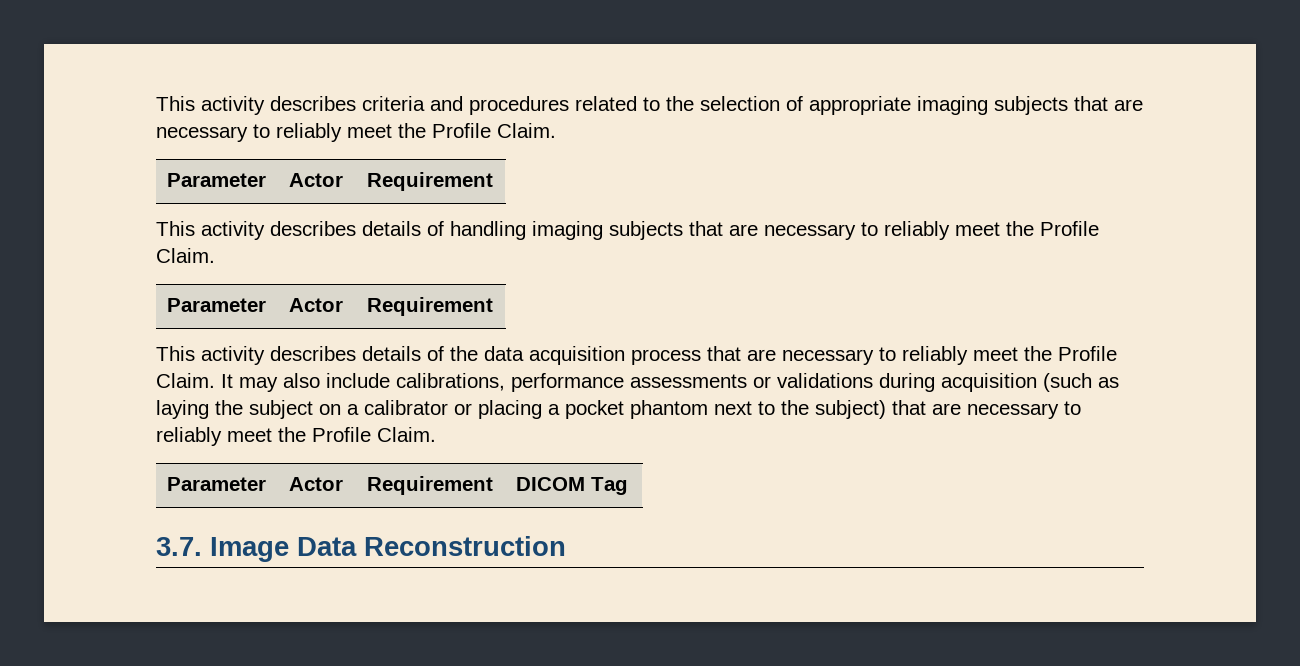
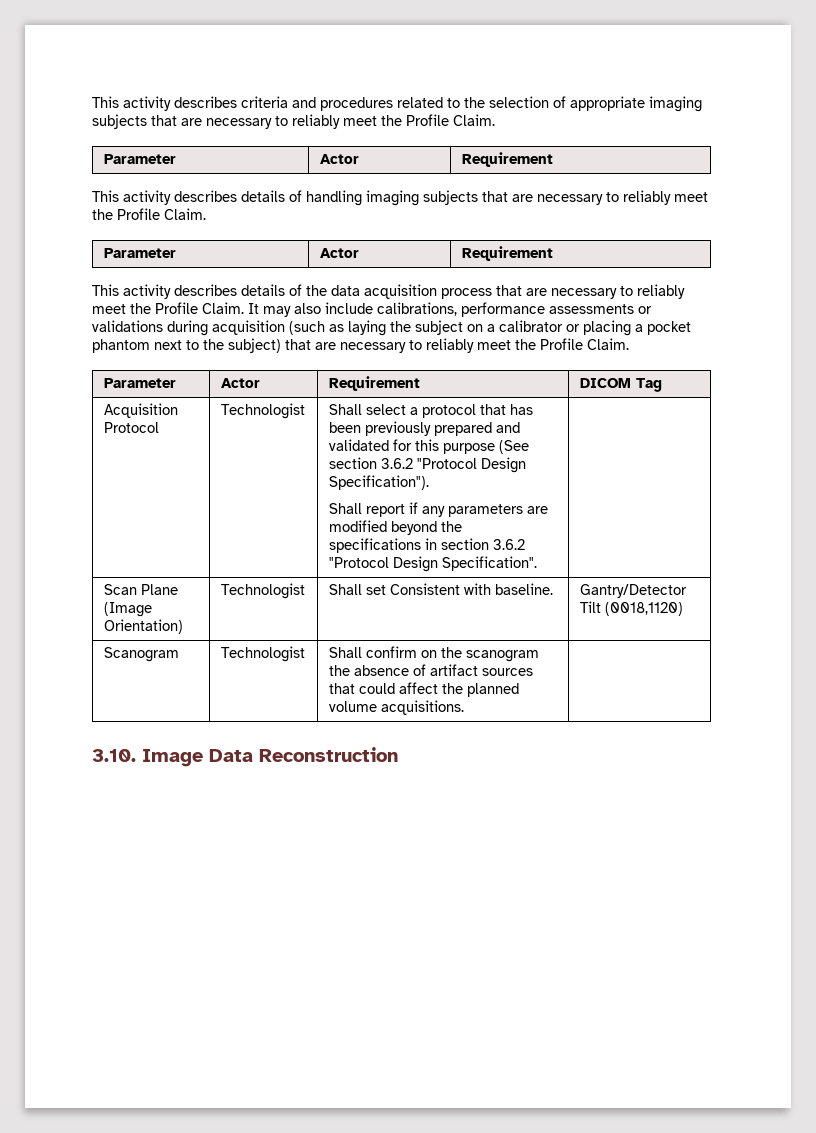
- 3.7. Image Data Reconstruction
+ Acquisition Protocol | Technologist | Shall select a protocol that has been previously prepared and validated for this purpose (See section 3.6.2 "Protocol Design Specification").
+ Shall report if any parameters are modified beyond the specifications in section 3.6.2 "Protocol Design Specification". |
+ Scan Plane (Image Orientation) | Technologist | Shall set Consistent with baseline. | Gantry/Detector Tilt (0018,1120)
+ Scanogram | Technologist | Shall confirm on the scanogram the absence of artifact sources that could affect the planned volume acquisitions. |
+ 3.10. Image Data Reconstruction

